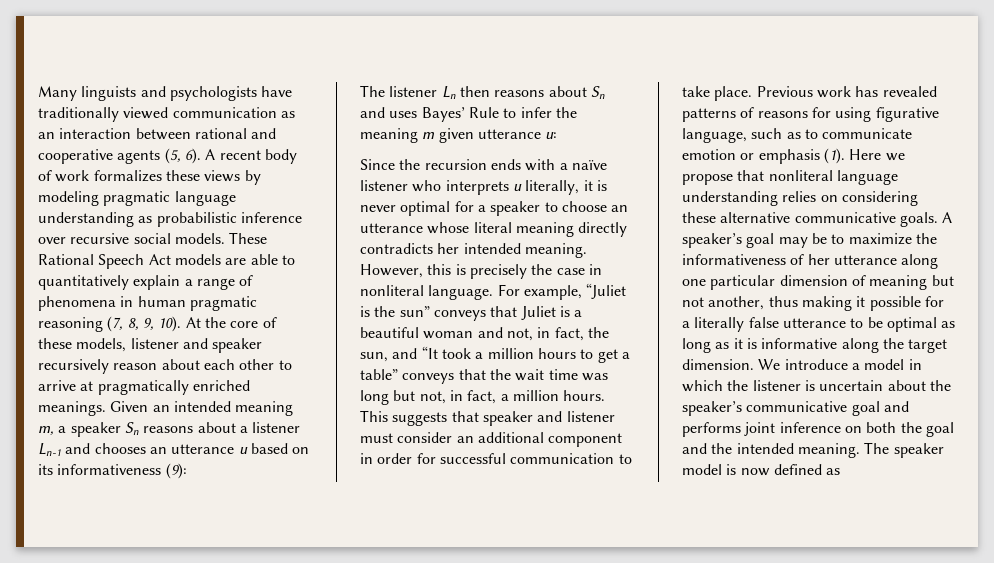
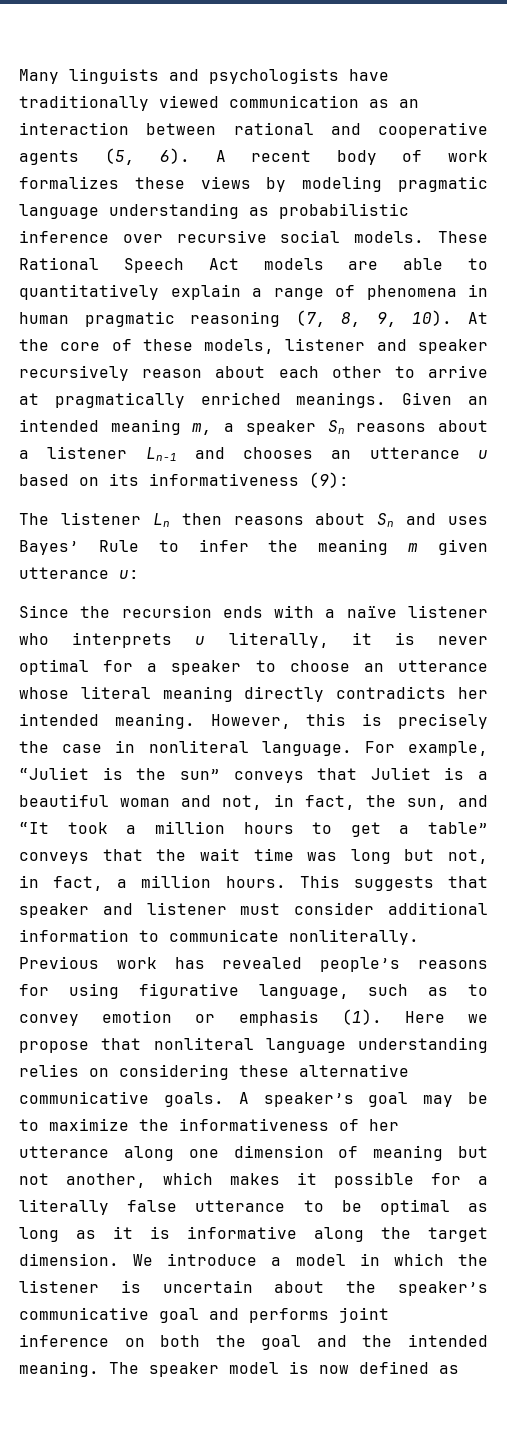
- This suggests that speaker and listener must consider an additional component in order for successful communication to take place.
+ This suggests that speaker and listener must consider additional information to communicate nonliterally.
- Previous work has revealed patterns of reasons for using figurative language, such as to communicate emotion or emphasis (1).
+ Previous work has revealed people’s reasons for using figurative language, such as to convey emotion or emphasis (1).
- A speaker’s goal may be to maximize the informativeness of her utterance along one particular dimension of meaning but not another, thus making it possible for a literally false utterance to be optimal as long as it is informative along the target dimension.
+ A speaker’s goal may be to maximize the informativeness of her utterance along one dimension of meaning but not another, which makes it possible for a literally false utterance to be optimal as long as it is informative along the target dimension.

